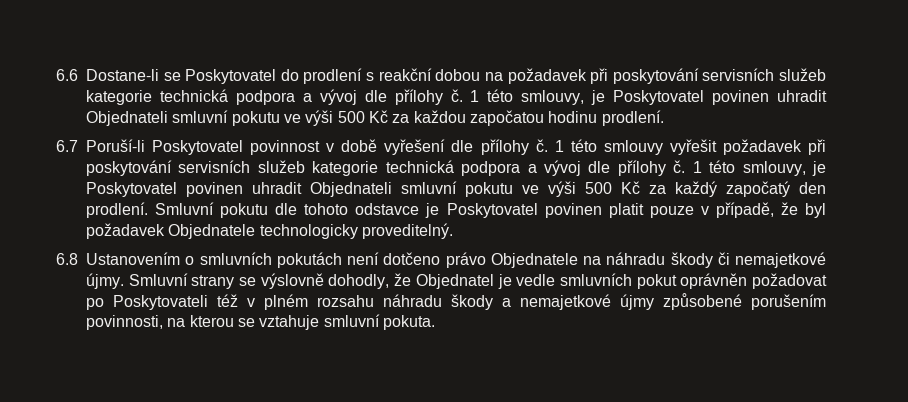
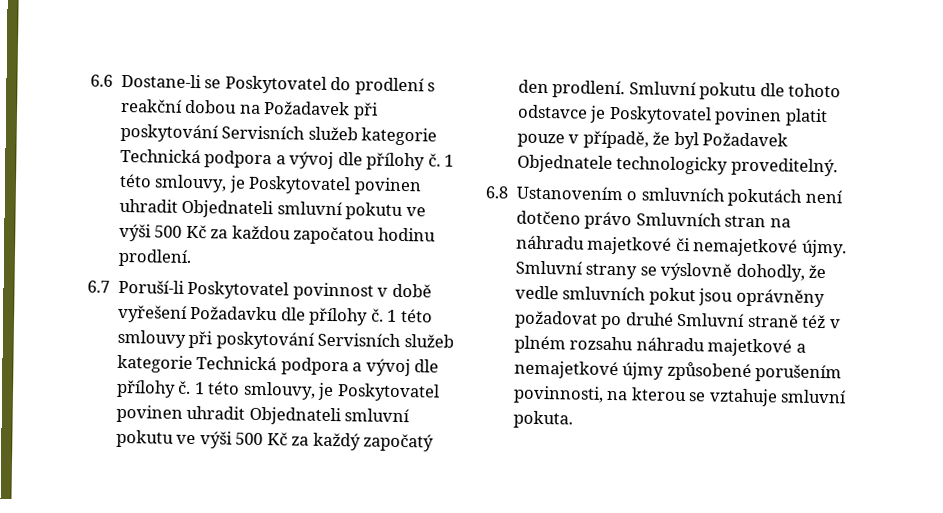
- 6.6 Dostane-li se Poskytovatel do prodlení s reakční dobou na požadavek při poskytování servisních služeb kategorie technická podpora a vývoj dle přílohy č.
+ 6.6 Dostane-li se Poskytovatel do prodlení s reakční dobou na Požadavek při poskytování Servisních služeb kategorie Technická podpora a vývoj dle přílohy č.
- 6.7 Poruší-li Poskytovatel povinnost v době vyřešení dle přílohy č.
+ 6.7 Poruší-li Poskytovatel povinnost v době vyřešení Požadavku dle přílohy č.
- 1 této smlouvy vyřešit požadavek při poskytování servisních služeb kategorie technická podpora a vývoj dle přílohy č.
+ 1 této smlouvy při poskytování Servisních služeb kategorie Technická podpora a vývoj dle přílohy č.
- Smluvní pokutu dle tohoto odstavce je Poskytovatel povinen platit pouze v případě, že byl požadavek Objednatele technologicky proveditelný.
+ Smluvní pokutu dle tohoto odstavce je Poskytovatel povinen platit pouze v případě, že byl Požadavek Objednatele technologicky proveditelný.
- 6.8 Ustanovením o smluvních pokutách není dotčeno právo Objednatele na náhradu škody či nemajetkové újmy.
+ 6.8 Ustanovením o smluvních pokutách není dotčeno právo Smluvních stran na náhradu majetkové či nemajetkové újmy.
- Smluvní strany se výslovně dohodly, že Objednatel je vedle smluvních pokut oprávněn požadovat po Poskytovateli též v plném rozsahu náhradu škody a nemajetkové újmy způsobené porušením povinnosti, na kterou se vztahuje smluvní pokuta.
+ Smluvní strany se výslovně dohodly, že vedle smluvních pokut jsou oprávněny požadovat po druhé Smluvní straně též v plném rozsahu náhradu majetkové a nemajetkové újmy způsobené porušením povinnosti, na kterou se vztahuje smluvní pokuta.

